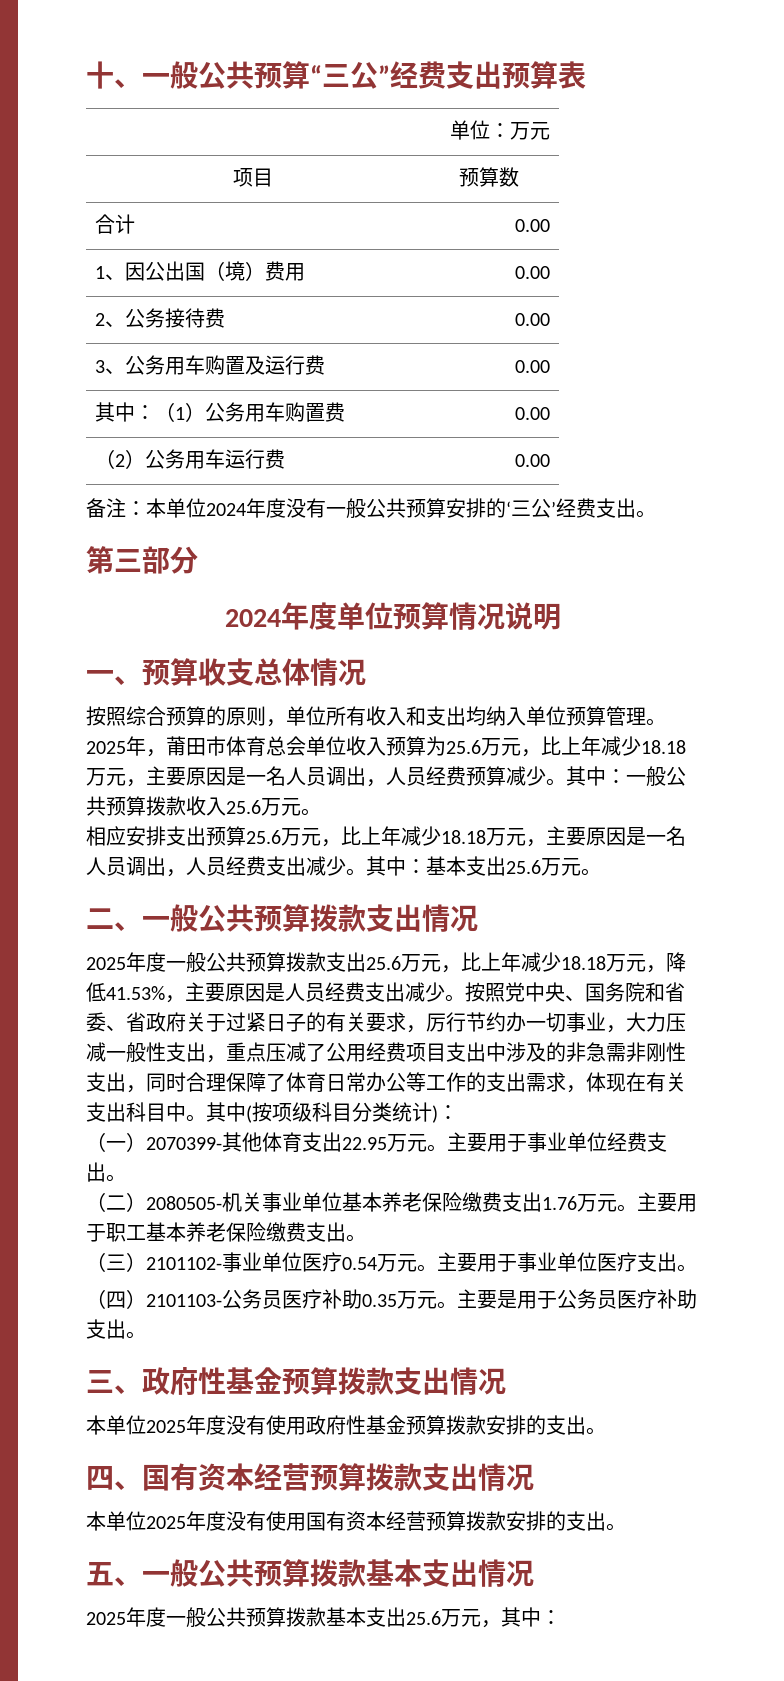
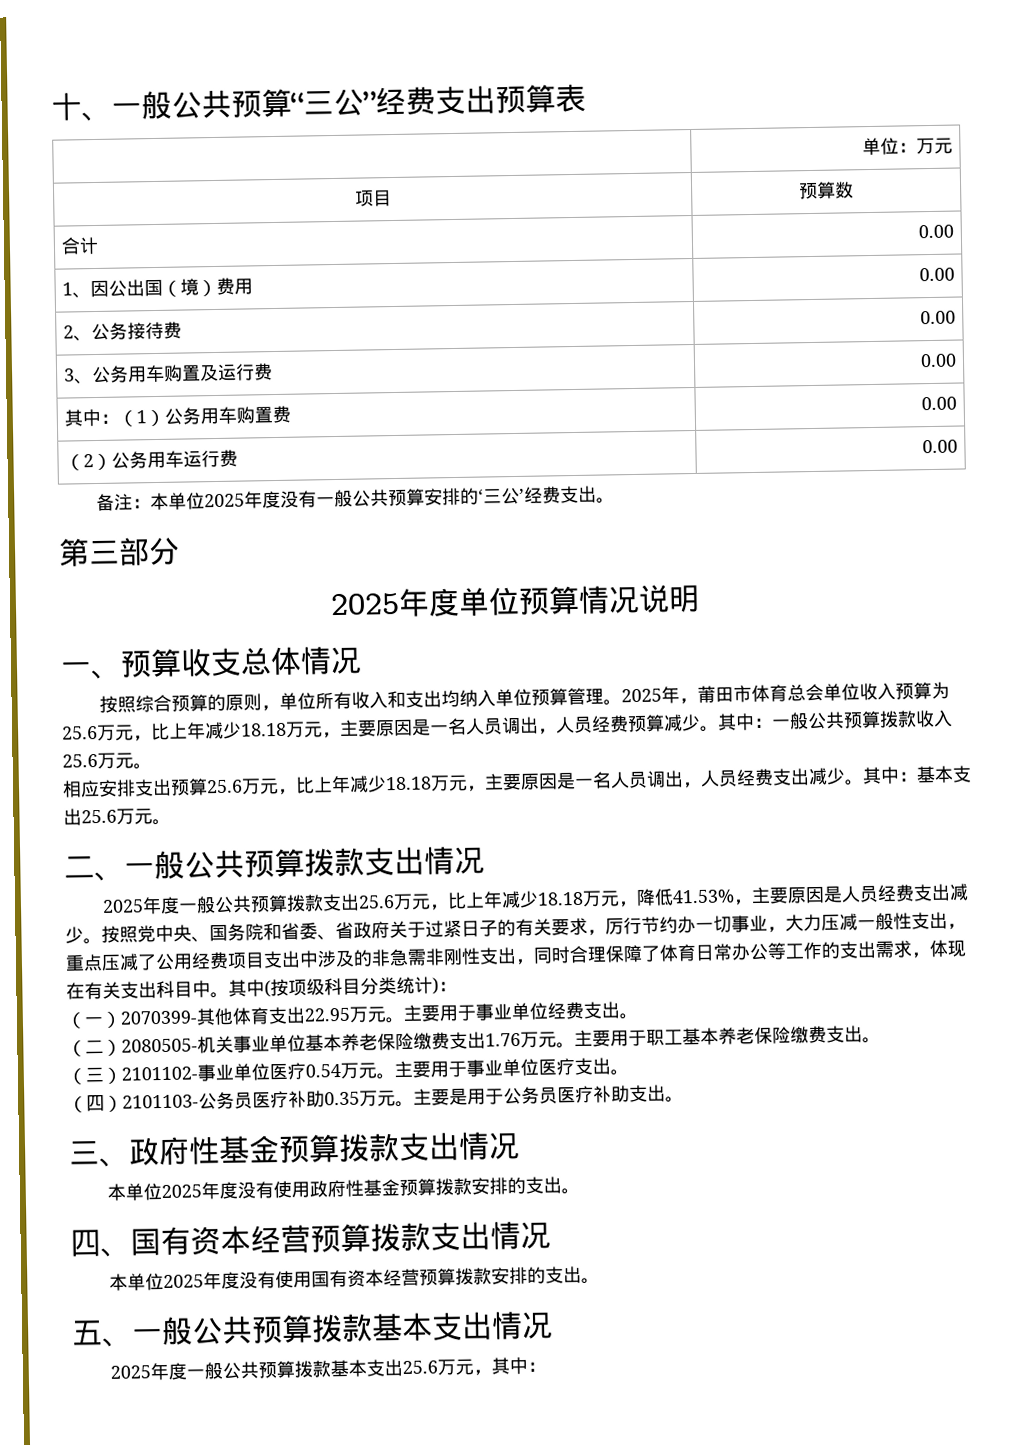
- 备注：本单位2024年度没有一般公共预算安排的‘三公’经费支出。
+ 备注：本单位2025年度没有一般公共预算安排的‘三公’经费支出。
- 2024年度单位预算情况说明
+ 2025年度单位预算情况说明

